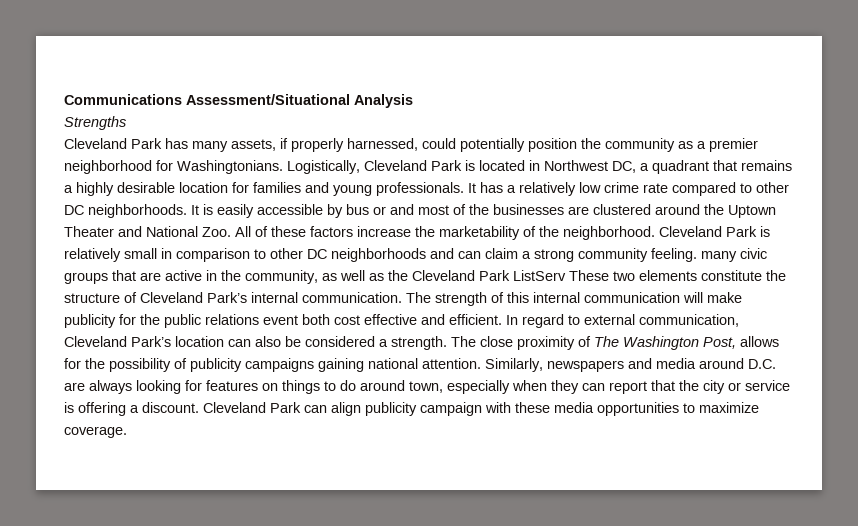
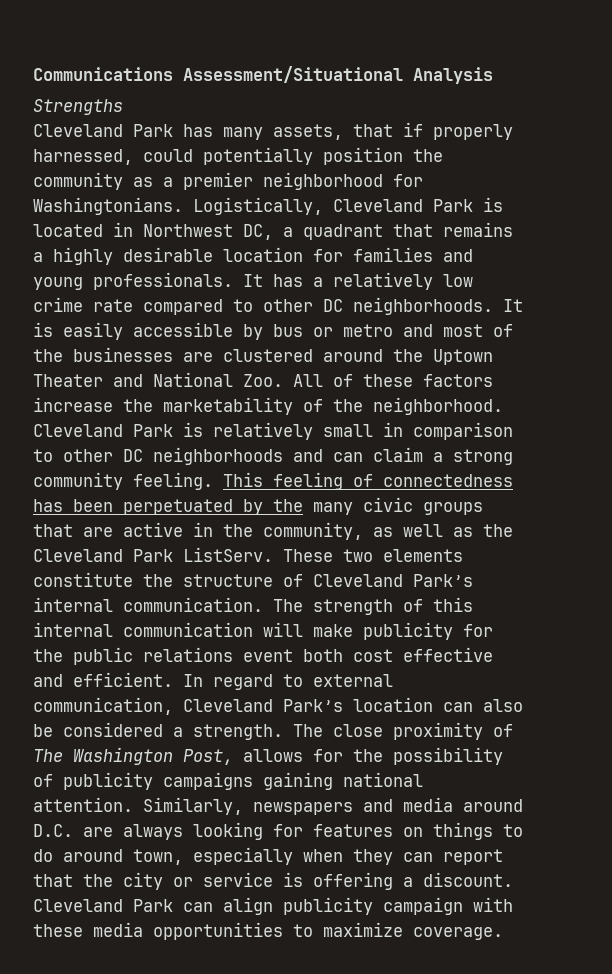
- Cleveland Park has many assets, if properly harnessed, could potentially position the community as a premier neighborhood for Washingtonians.
+ Cleveland Park has many assets, that if properly harnessed, could potentially position the community as a premier neighborhood for Washingtonians.
- It is easily accessible by bus or and most of the businesses are clustered around the Uptown Theater and National Zoo. All of these factors increase the marketability of the neighborhood.
+ It is easily accessible by bus or metro and most of the businesses are clustered around the Uptown Theater and National Zoo. All of these factors increase the marketability of the neighborhood.
- Cleveland Park is relatively small in comparison to other DC neighborhoods and can claim a strong community feeling. many civic groups that are active in the community, as well as the Cleveland Park ListServ These two elements constitute the structure of Cleveland Park’s internal communication.
+ Cleveland Park is relatively small in comparison to other DC neighborhoods and can claim a strong community feeling. This feeling of connectedness has been perpetuated by the many civic groups that are active in the community, as well as the Cleveland Park ListServ. These two elements constitute the structure of Cleveland Park’s internal communication.

